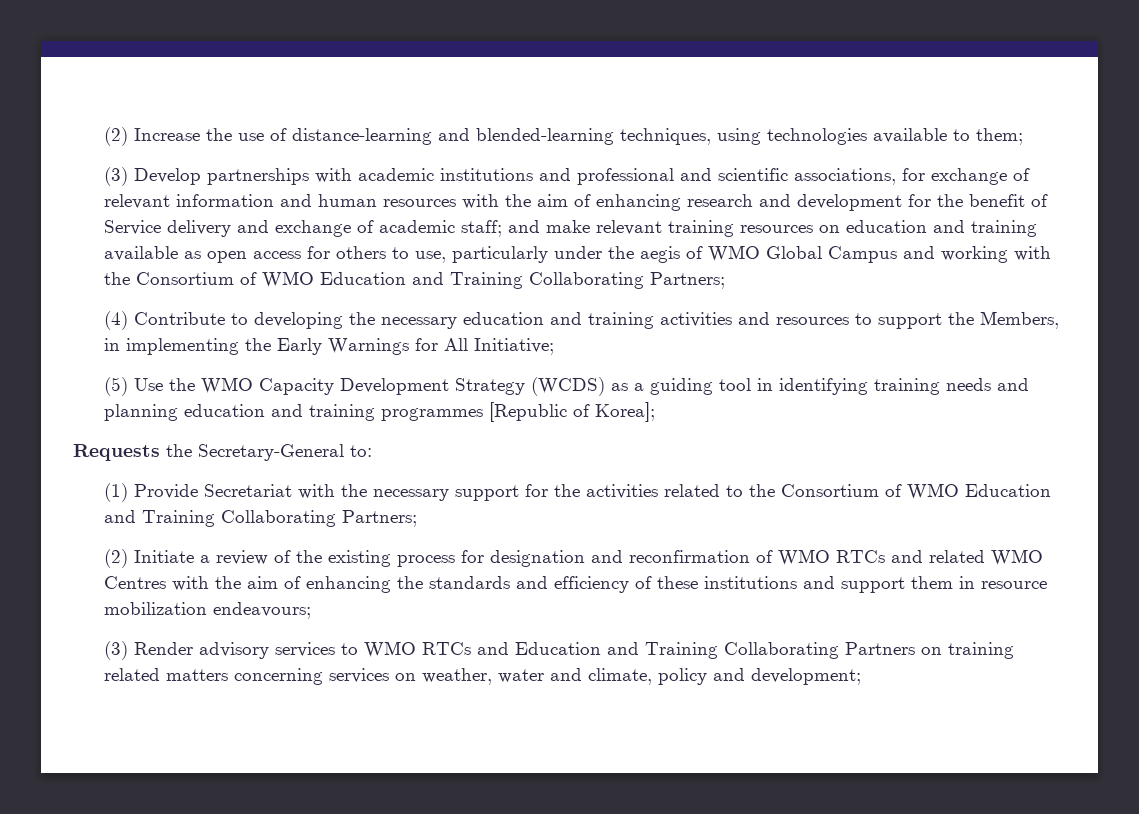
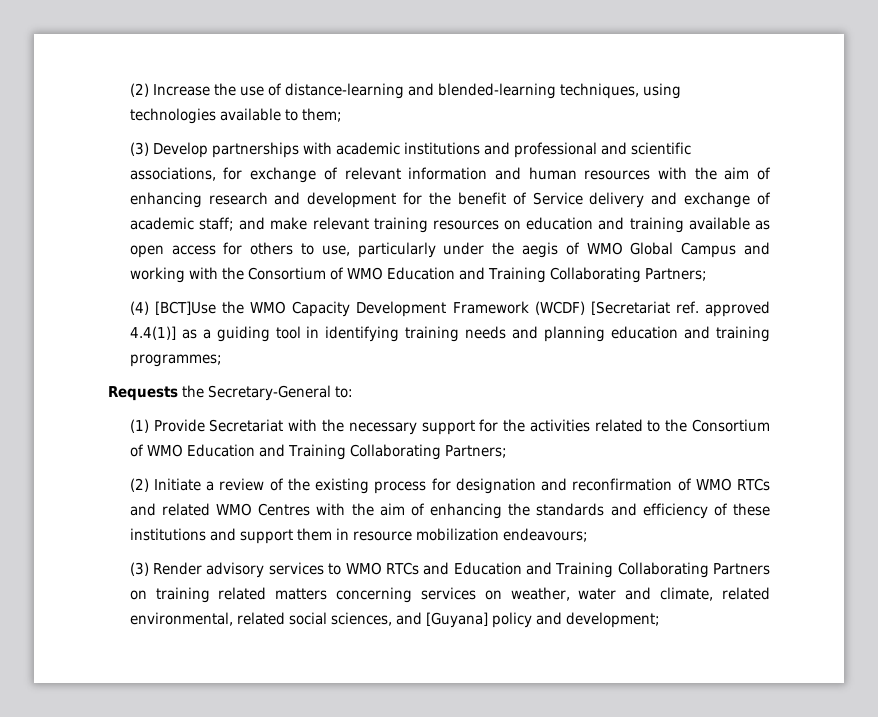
- (4) Contribute to developing the necessary education and training activities and resources to support the Members, in implementing the Early Warnings for All Initiative;
- (5) Use the WMO Capacity Development Strategy (WCDS) as a guiding tool in identifying training needs and planning education and training programmes [Republic of Korea];
+ (4) [BCT]Use the WMO Capacity Development Framework (WCDF) [Secretariat ref. approved 4.4(1)] as a guiding tool in identifying training needs and planning education and training programmes;
- (3) Render advisory services to WMO RTCs and Education and Training Collaborating Partners on training related matters concerning services on weather, water and climate, policy and development;
+ (3) Render advisory services to WMO RTCs and Education and Training Collaborating Partners on training related matters concerning services on weather, water and climate, related environmental, related social sciences, and [Guyana] policy and development;

